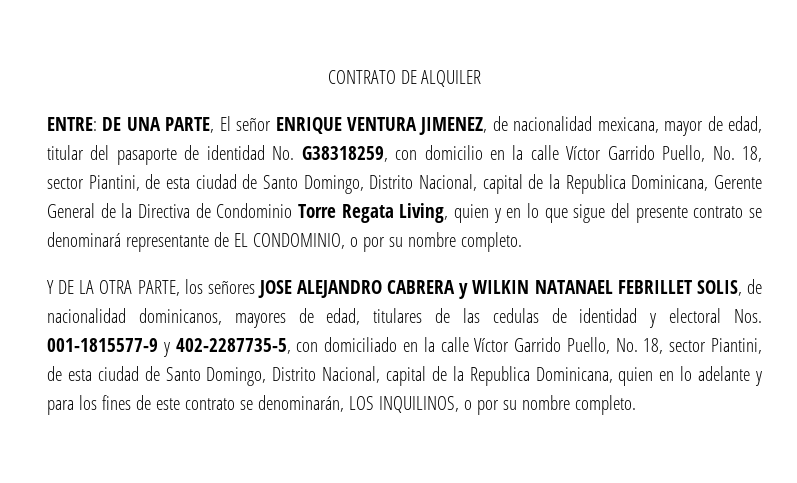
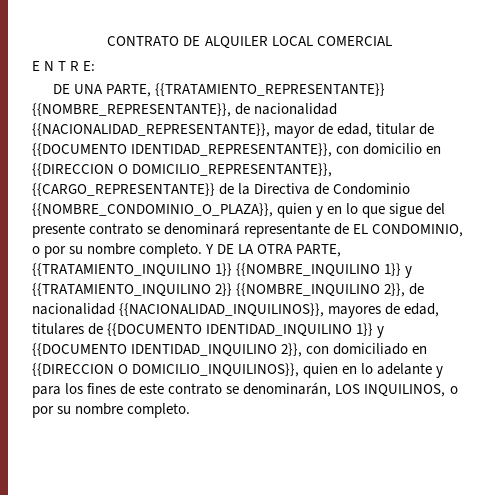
- CONTRATO DE ALQUILER
- ENTRE: DE UNA PARTE, El señor ENRIQUE VENTURA JIMENEZ, de nacionalidad mexicana, mayor de edad, titular del pasaporte de identidad No. G38318259, con domicilio en la calle Víctor Garrido Puello, No. 18, sector Piantini, de esta ciudad de Santo Domingo, Distrito Nacional, capital de la Republica Dominicana, Gerente General de la Directiva de Condominio Torre Regata Living, quien y en lo que sigue del presente contrato se denominará representante de EL CONDOMINIO, o por su nombre completo.
- Y DE LA OTRA PARTE, los señores JOSE ALEJANDRO CABRERA y WILKIN NATANAEL FEBRILLET SOLIS, de nacionalidad dominicanos, mayores de edad, titulares de las cedulas de identidad y electoral Nos. 001-1815577-9 y 402-2287735-5, con domiciliado en la calle Víctor Garrido Puello, No. 18, sector Piantini, de esta ciudad de Santo Domingo, Distrito Nacional, capital de la Republica Dominicana, quien en lo adelante y para los fines de este contrato se denominarán, LOS INQUILINOS, o por su nombre completo.
+ CONTRATO DE ALQUILER LOCAL COMERCIAL
+ E N T R E:
+ DE UNA PARTE, {{TRATAMIENTO_REPRESENTANTE}} {{NOMBRE_REPRESENTANTE}}, de nacionalidad {{NACIONALIDAD_REPRESENTANTE}}, mayor de edad, titular de {{DOCUMENTO IDENTIDAD_REPRESENTANTE}}, con domicilio en {{DIRECCION O DOMICILIO_REPRESENTANTE}}, {{CARGO_REPRESENTANTE}} de la Directiva de Condominio {{NOMBRE_CONDOMINIO_O_PLAZA}}, quien y en lo que sigue del presente contrato se denominará representante de EL CONDOMINIO, o por su nombre completo. Y DE LA OTRA PARTE, {{TRATAMIENTO_INQUILINO 1}} {{NOMBRE_INQUILINO 1}} y {{TRATAMIENTO_INQUILINO 2}} {{NOMBRE_INQUILINO 2}}, de nacionalidad {{NACIONALIDAD_INQUILINOS}}, mayores de edad, titulares de {{DOCUMENTO IDENTIDAD_INQUILINO 1}} y {{DOCUMENTO IDENTIDAD_INQUILINO 2}}, con domiciliado en {{DIRECCION O DOMICILIO_INQUILINOS}}, quien en lo adelante y para los fines de este contrato se denominarán, LOS INQUILINOS, o por su nombre completo.

